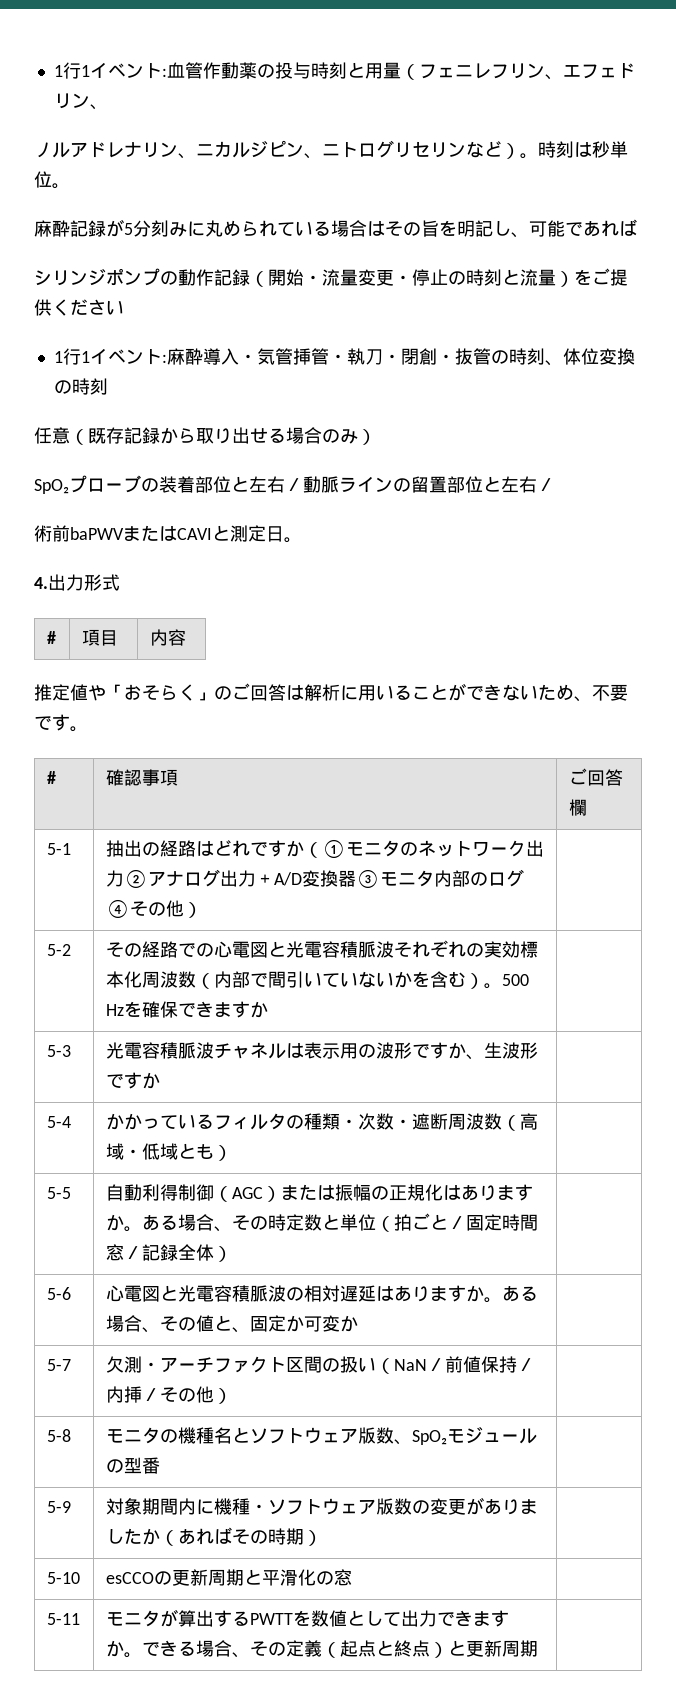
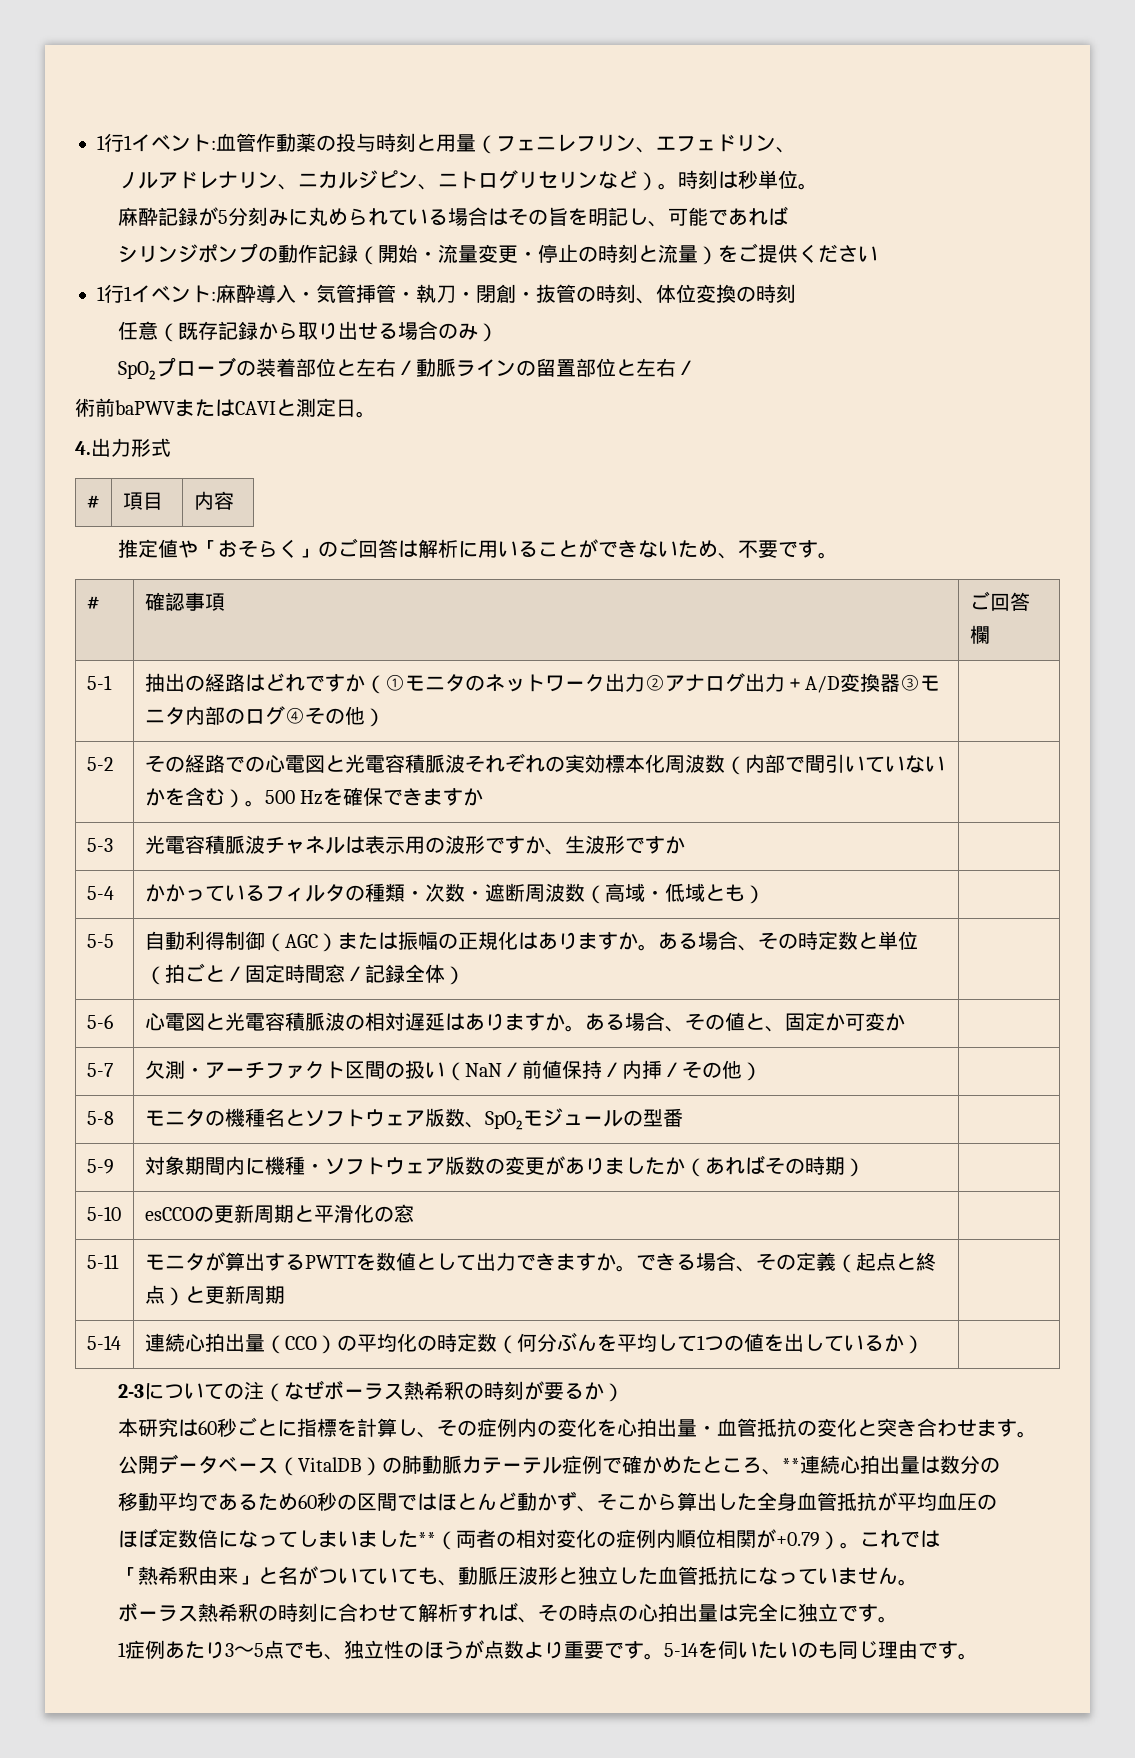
+ 5-14 | 連続心拍出量（CCO）の平均化の時定数（何分ぶんを平均して1つの値を出しているか） |
+ 2-3についての注（なぜボーラス熱希釈の時刻が要るか）
+ 本研究は60秒ごとに指標を計算し、その症例内の変化を心拍出量・血管抵抗の変化と突き合わせます。
+ 公開データベース（VitalDB）の肺動脈カテーテル症例で確かめたところ、**連続心拍出量は数分の
+ 移動平均であるため60秒の区間ではほとんど動かず、そこから算出した全身血管抵抗が平均血圧の
+ ほぼ定数倍になってしまいました**（両者の相対変化の症例内順位相関が+0.79）。これでは
+ 「熱希釈由来」と名がついていても、動脈圧波形と独立した血管抵抗になっていません。
+ ボーラス熱希釈の時刻に合わせて解析すれば、その時点の心拍出量は完全に独立です。
+ 1症例あたり3〜5点でも、独立性のほうが点数より重要です。5-14を伺いたいのも同じ理由です。

